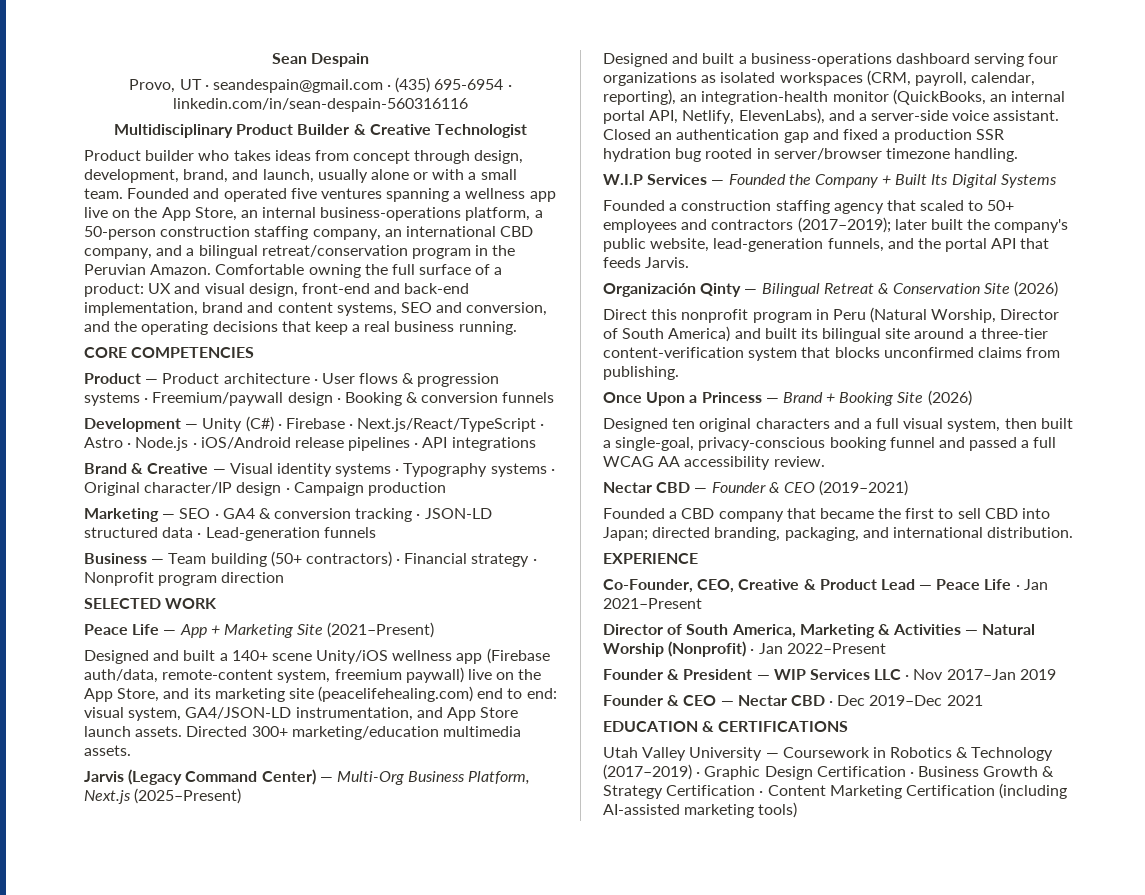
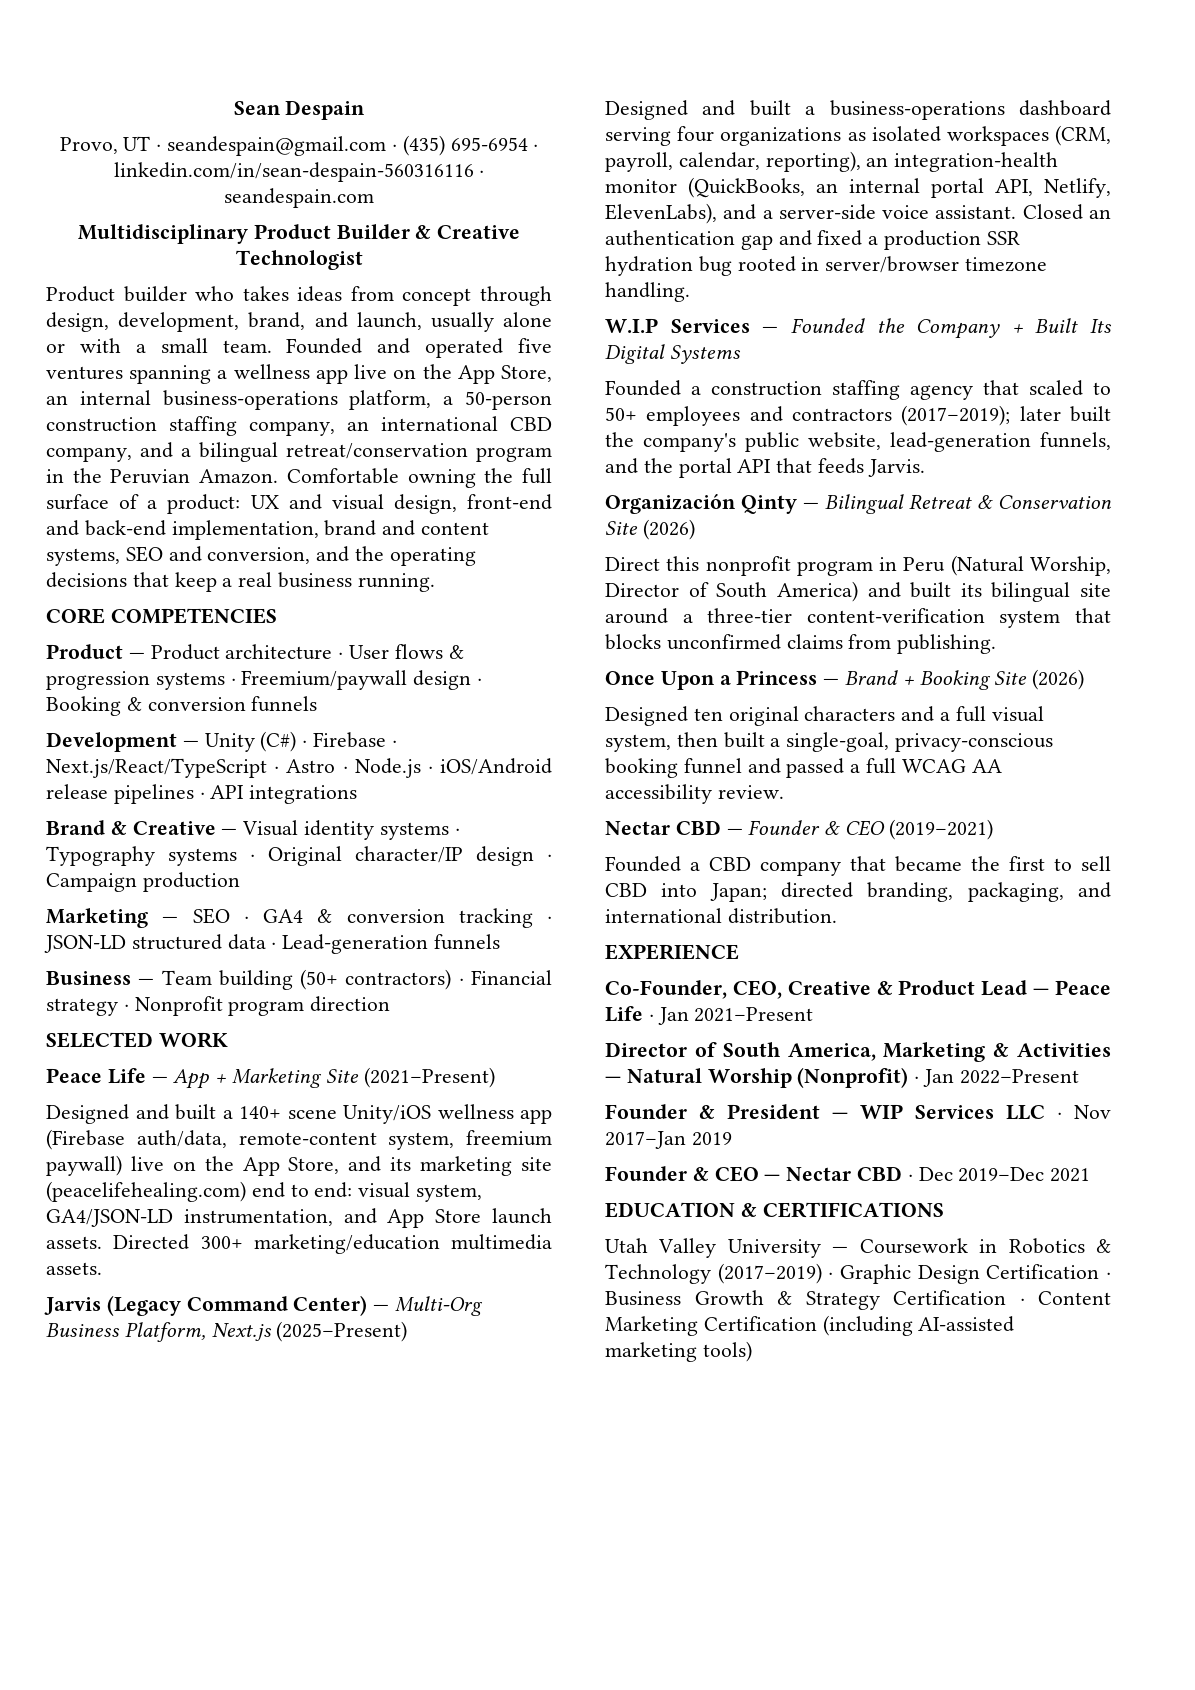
- Provo, UT · seandespain@gmail.com · (435) 695-6954 · linkedin.com/in/sean-despain-560316116
+ Provo, UT · seandespain@gmail.com · (435) 695-6954 · linkedin.com/in/sean-despain-560316116 · seandespain.com

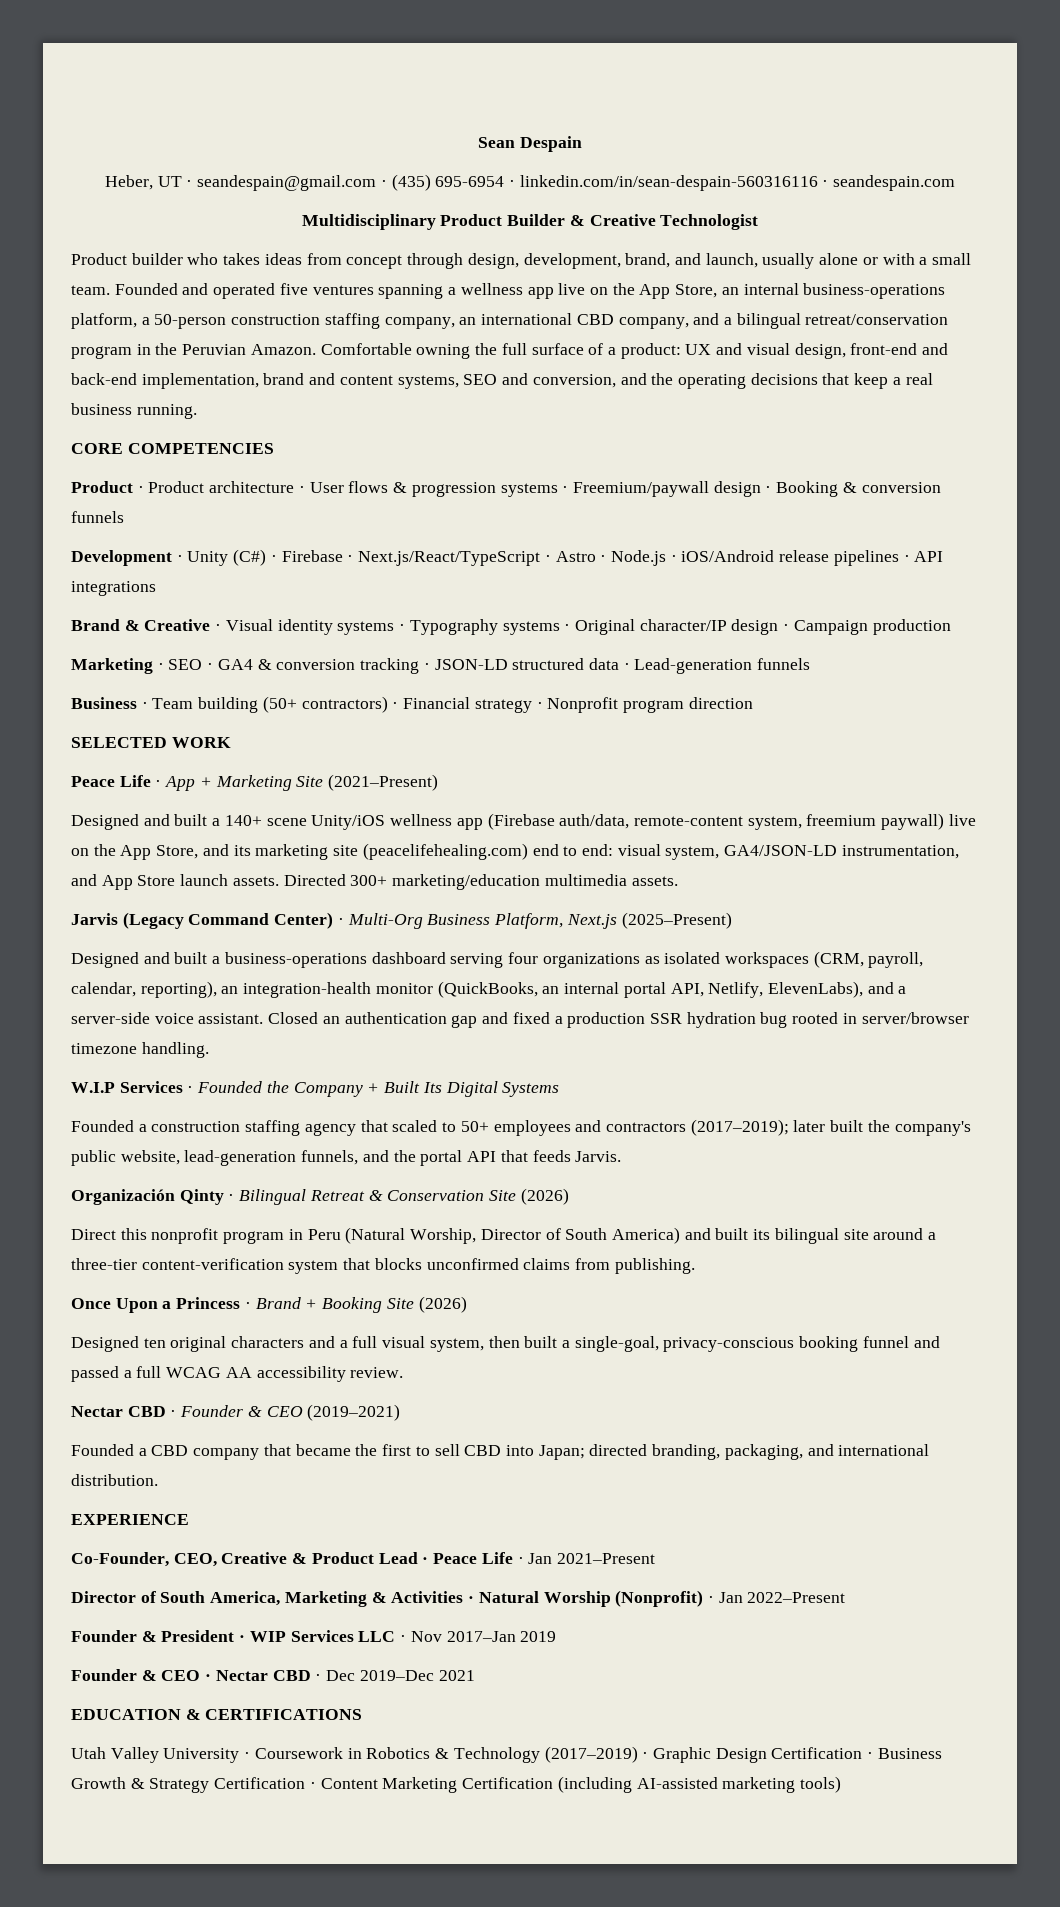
- Provo, UT · seandespain@gmail.com · (435) 695-6954 · linkedin.com/in/sean-despain-560316116 · seandespain.com
+ Heber, UT · seandespain@gmail.com · (435) 695-6954 · linkedin.com/in/sean-despain-560316116 · seandespain.com
- Product — Product architecture · User flows & progression systems · Freemium/paywall design · Booking & conversion funnels
+ Product · Product architecture · User flows & progression systems · Freemium/paywall design · Booking & conversion funnels
- Development — Unity (C#) · Firebase · Next.js/React/TypeScript · Astro · Node.js · iOS/Android release pipelines · API integrations
+ Development · Unity (C#) · Firebase · Next.js/React/TypeScript · Astro · Node.js · iOS/Android release pipelines · API integrations
- Brand & Creative — Visual identity systems · Typography systems · Original character/IP design · Campaign production
+ Brand & Creative · Visual identity systems · Typography systems · Original character/IP design · Campaign production
- Marketing — SEO · GA4 & conversion tracking · JSON-LD structured data · Lead-generation funnels
+ Marketing · SEO · GA4 & conversion tracking · JSON-LD structured data · Lead-generation funnels
- Business — Team building (50+ contractors) · Financial strategy · Nonprofit program direction
+ Business · Team building (50+ contractors) · Financial strategy · Nonprofit program direction
- Peace Life — App + Marketing Site (2021–Present)
+ Peace Life · App + Marketing Site (2021–Present)
- Jarvis (Legacy Command Center) — Multi-Org Business Platform, Next.js (2025–Present)
+ Jarvis (Legacy Command Center) · Multi-Org Business Platform, Next.js (2025–Present)
- W.I.P Services — Founded the Company + Built Its Digital Systems
+ W.I.P Services · Founded the Company + Built Its Digital Systems
- Organización Qinty — Bilingual Retreat & Conservation Site (2026)
+ Organización Qinty · Bilingual Retreat & Conservation Site (2026)
- Once Upon a Princess — Brand + Booking Site (2026)
+ Once Upon a Princess · Brand + Booking Site (2026)
- Nectar CBD — Founder & CEO (2019–2021)
+ Nectar CBD · Founder & CEO (2019–2021)
- Co-Founder, CEO, Creative & Product Lead — Peace Life · Jan 2021–Present
+ Co-Founder, CEO, Creative & Product Lead · Peace Life · Jan 2021–Present
- Director of South America, Marketing & Activities — Natural Worship (Nonprofit) · Jan 2022–Present
+ Director of South America, Marketing & Activities · Natural Worship (Nonprofit) · Jan 2022–Present
- Founder & President — WIP Services LLC · Nov 2017–Jan 2019
+ Founder & President · WIP Services LLC · Nov 2017–Jan 2019
- Founder & CEO — Nectar CBD · Dec 2019–Dec 2021
+ Founder & CEO · Nectar CBD · Dec 2019–Dec 2021
- Utah Valley University — Coursework in Robotics & Technology (2017–2019) · Graphic Design Certification · Business Growth & Strategy Certification · Content Marketing Certification (including AI-assisted marketing tools)
+ Utah Valley University · Coursework in Robotics & Technology (2017–2019) · Graphic Design Certification · Business Growth & Strategy Certification · Content Marketing Certification (including AI-assisted marketing tools)

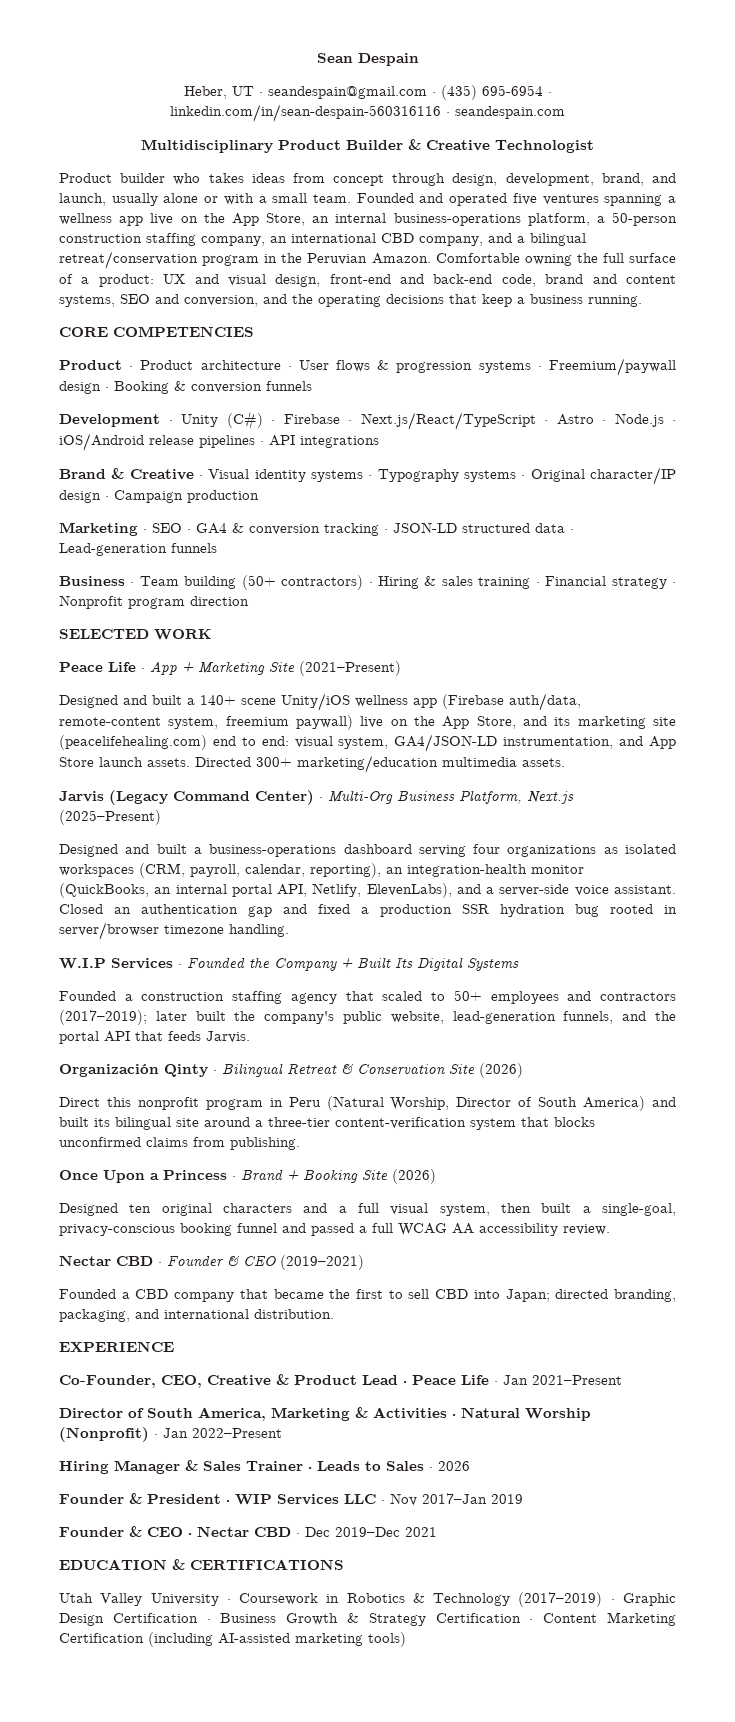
- Comfortable owning the full surface of a product: UX and visual design, front-end and back-end implementation, brand and content systems, SEO and conversion, and the operating decisions that keep a real business running.
+ Comfortable owning the full surface of a product: UX and visual design, front-end and back-end code, brand and content systems, SEO and conversion, and the operating decisions that keep a business running.
- Business · Team building (50+ contractors) · Financial strategy · Nonprofit program direction
+ Business · Team building (50+ contractors) · Hiring & sales training · Financial strategy · Nonprofit program direction
+ Hiring Manager & Sales Trainer · Leads to Sales · 2026

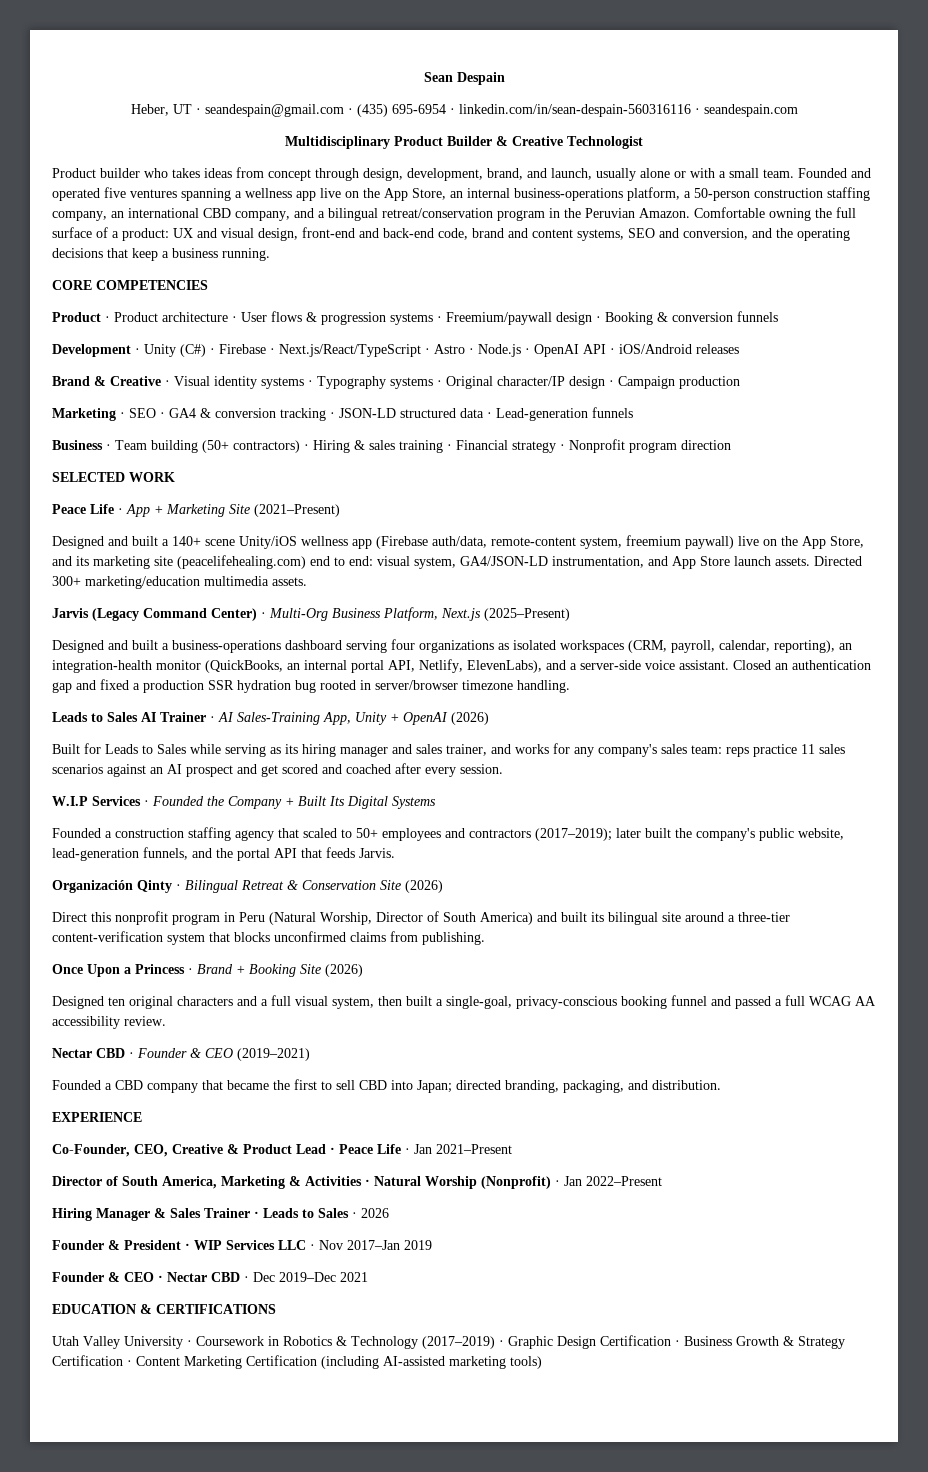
- Development · Unity (C#) · Firebase · Next.js/React/TypeScript · Astro · Node.js · iOS/Android release pipelines · API integrations
+ Development · Unity (C#) · Firebase · Next.js/React/TypeScript · Astro · Node.js · OpenAI API · iOS/Android releases
+ Leads to Sales AI Trainer · AI Sales-Training App, Unity + OpenAI (2026)
+ Built for Leads to Sales while serving as its hiring manager and sales trainer, and works for any company's sales team: reps practice 11 sales scenarios against an AI prospect and get scored and coached after every session.
- Founded a CBD company that became the first to sell CBD into Japan; directed branding, packaging, and international distribution.
+ Founded a CBD company that became the first to sell CBD into Japan; directed branding, packaging, and distribution.

